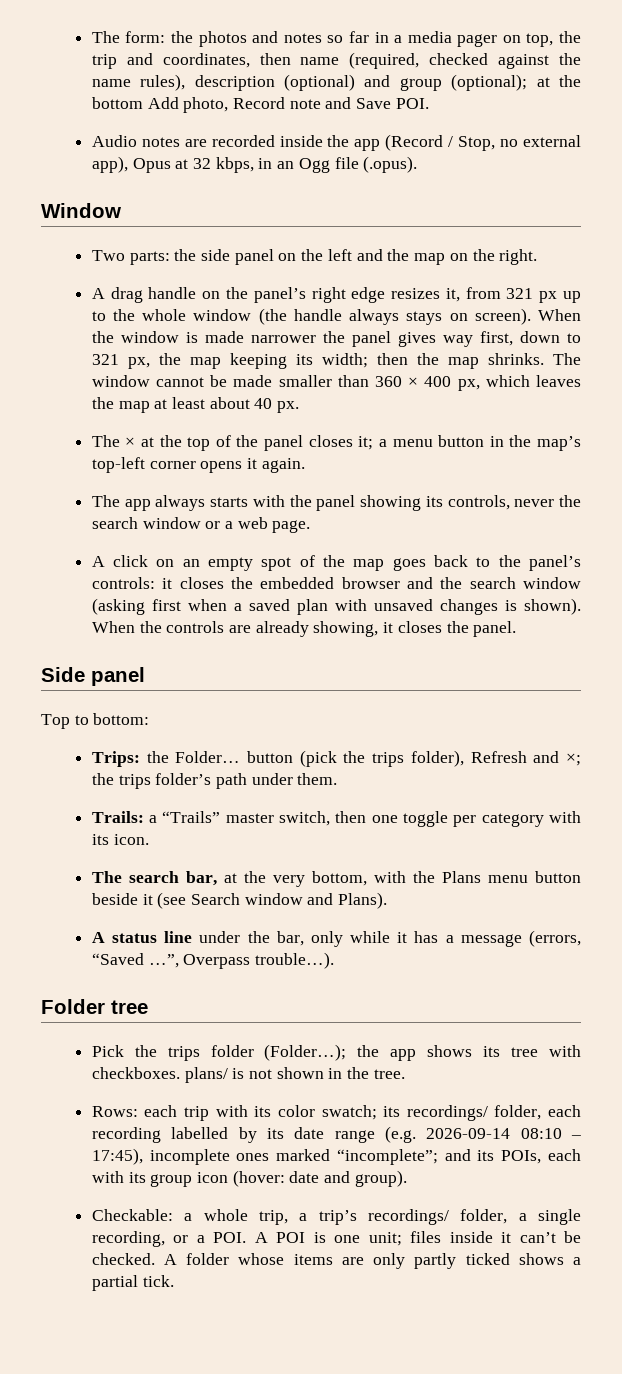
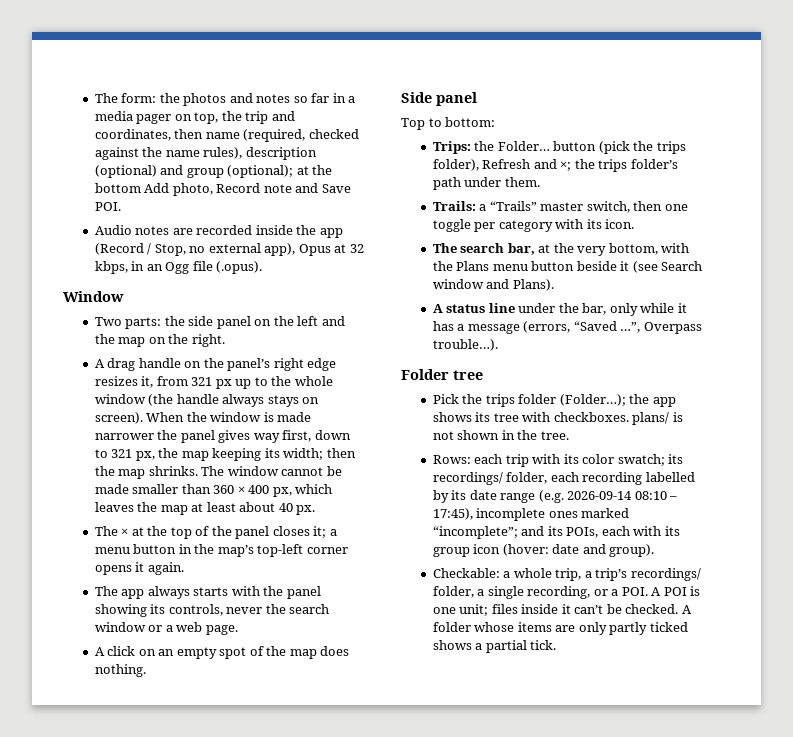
- A click on an empty spot of the map goes back to the panel’s controls: it closes the embedded browser and the search window (asking first when a saved plan with unsaved changes is shown). When the controls are already showing, it closes the panel.
+ A click on an empty spot of the map does nothing.

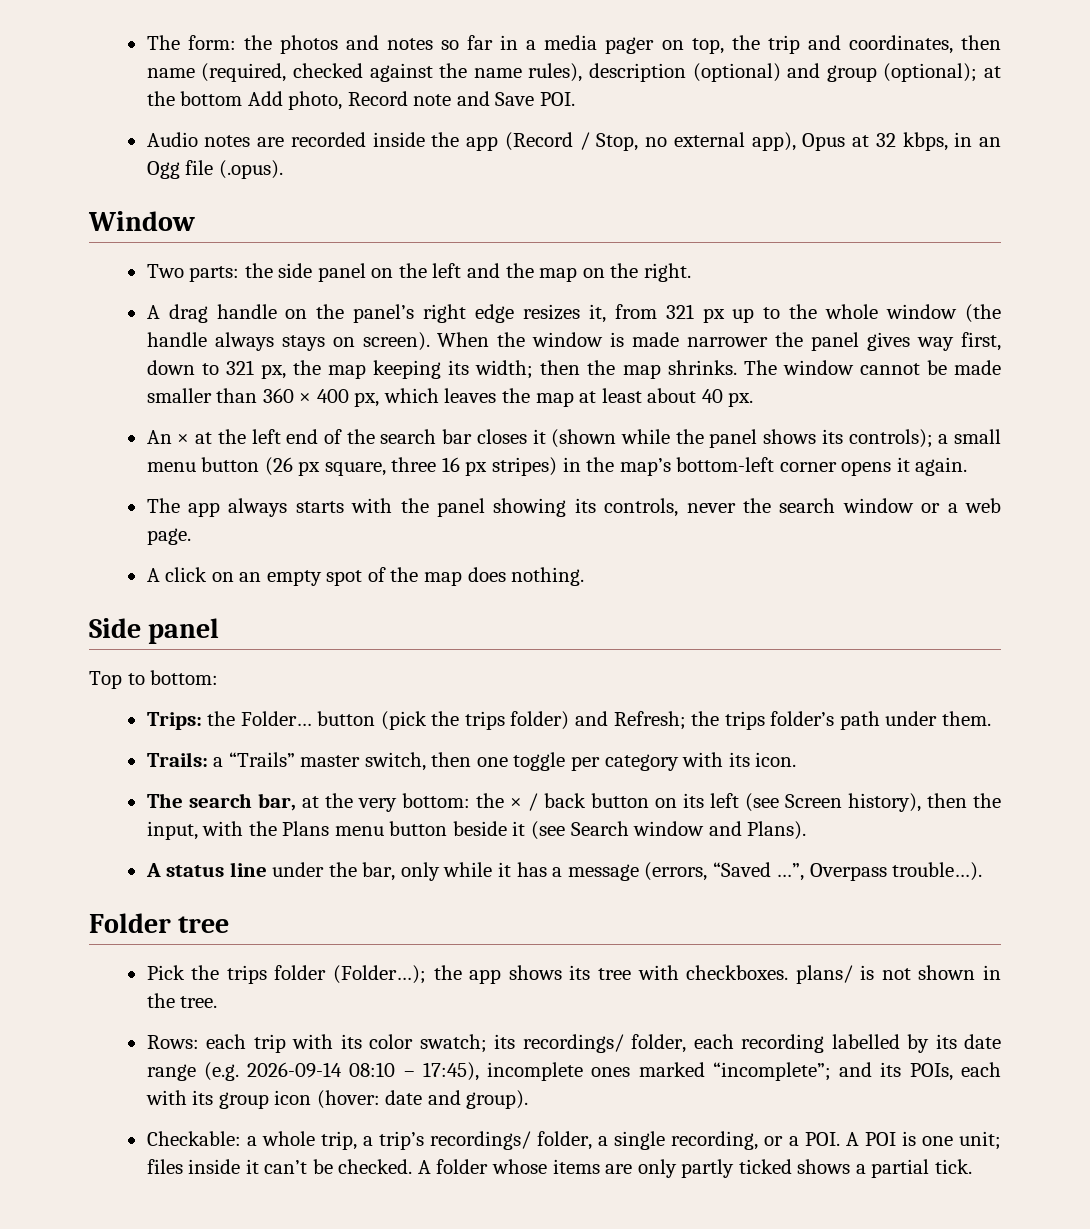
- The × at the top of the panel closes it; a menu button in the map’s top-left corner opens it again.
+ An × at the left end of the search bar closes it (shown while the panel shows its controls); a small menu button (26 px square, three 16 px stripes) in the map’s bottom-left corner opens it again.
- Trips: the Folder… button (pick the trips folder), Refresh and ×; the trips folder’s path under them.
+ Trips: the Folder… button (pick the trips folder) and Refresh; the trips folder’s path under them.
- The search bar, at the very bottom, with the Plans menu button beside it (see Search window and Plans).
+ The search bar, at the very bottom: the × / back button on its left (see Screen history), then the input, with the Plans menu button beside it (see Search window and Plans).

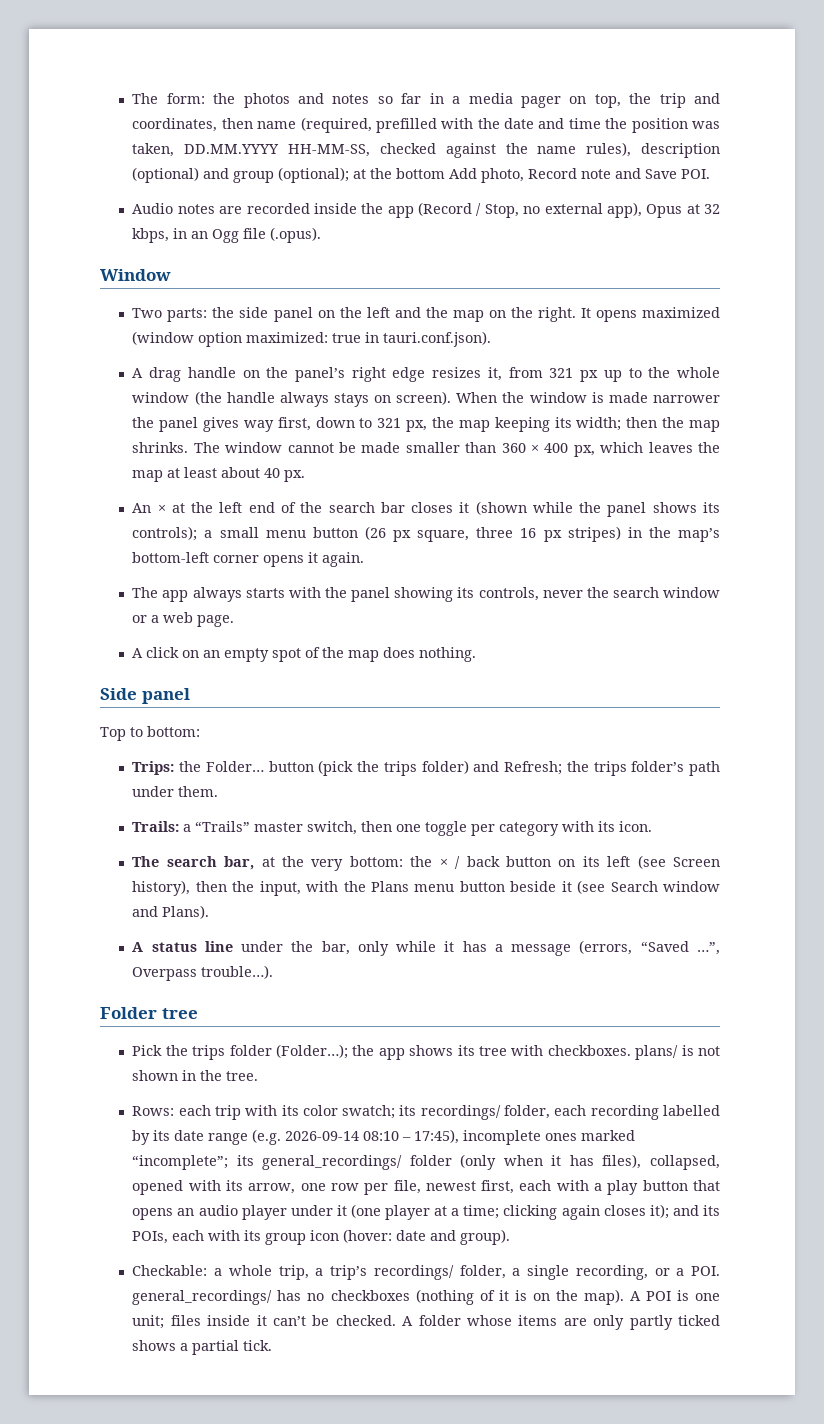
- The form: the photos and notes so far in a media pager on top, the trip and coordinates, then name (required, checked against the name rules), description (optional) and group (optional); at the bottom Add photo, Record note and Save POI.
+ The form: the photos and notes so far in a media pager on top, the trip and coordinates, then name (required, prefilled with the date and time the position was taken, DD.MM.YYYY HH-MM-SS, checked against the name rules), description (optional) and group (optional); at the bottom Add photo, Record note and Save POI.
+ It opens maximized (window option maximized: true in tauri.conf.json).
- Rows: each trip with its color swatch; its recordings/ folder, each recording labelled by its date range (e.g. 2026-09-14 08:10 – 17:45), incomplete ones marked “incomplete”; and its POIs, each with its group icon (hover: date and group).
+ Rows: each trip with its color swatch; its recordings/ folder, each recording labelled by its date range (e.g. 2026-09-14 08:10 – 17:45), incomplete ones marked “incomplete”; its general_recordings/ folder (only when it has files), collapsed, opened with its arrow, one row per file, newest first, each with a play button that opens an audio player under it (one player at a time; clicking again closes it); and its POIs, each with its group icon (hover: date and group).
- Checkable: a whole trip, a trip’s recordings/ folder, a single recording, or a POI. A POI is one unit; files inside it can’t be checked.
+ Checkable: a whole trip, a trip’s recordings/ folder, a single recording, or a POI. general_recordings/ has no checkboxes (nothing of it is on the map). A POI is one unit; files inside it can’t be checked.

